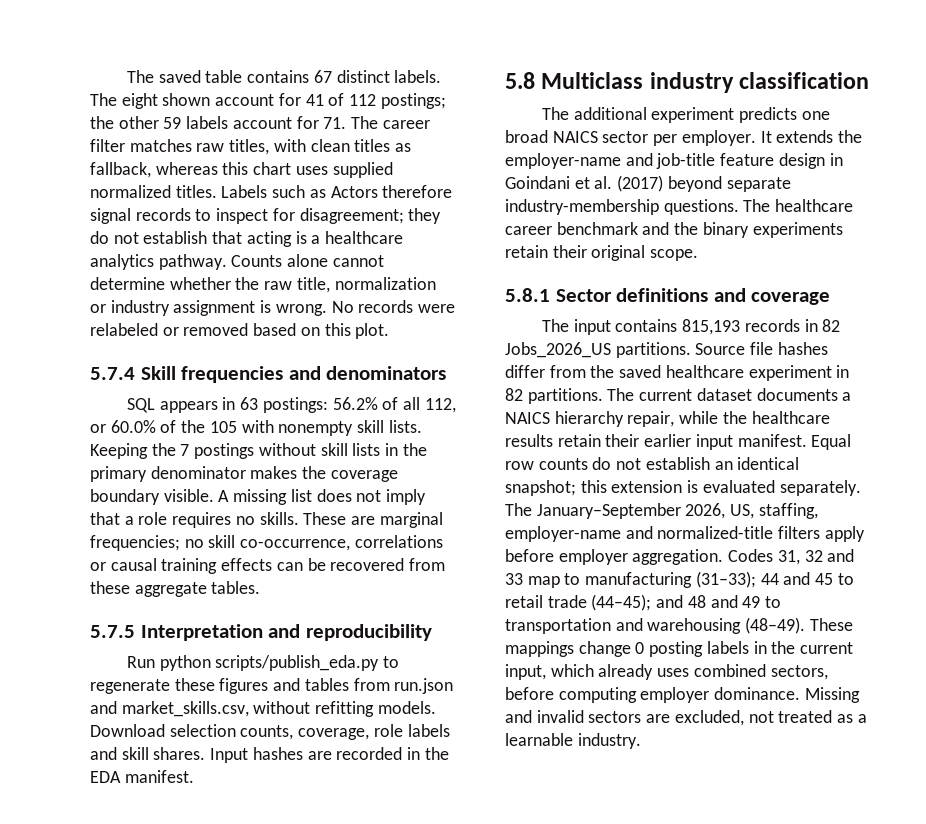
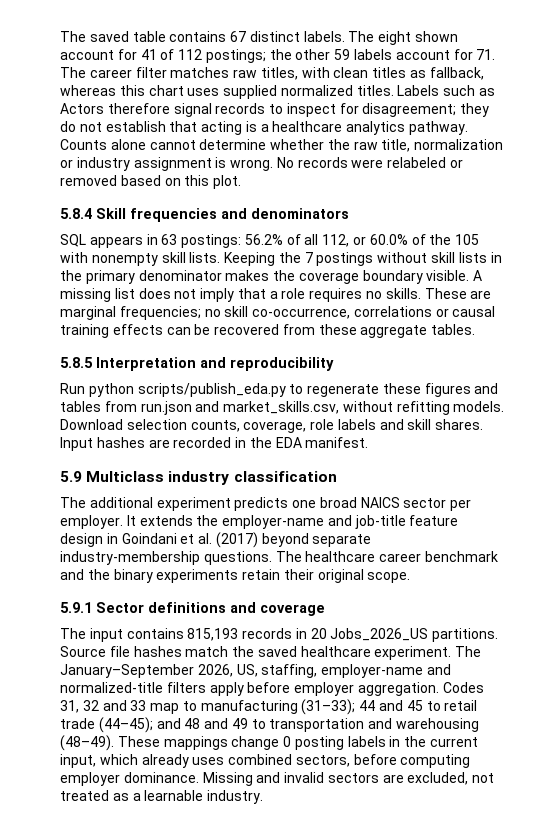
- 5.7.4 Skill frequencies and denominators
+ 5.8.4 Skill frequencies and denominators
- 5.7.5 Interpretation and reproducibility
+ 5.8.5 Interpretation and reproducibility
- 5.8 Multiclass industry classification
+ 5.9 Multiclass industry classification
- 5.8.1 Sector definitions and coverage
+ 5.9.1 Sector definitions and coverage
- The input contains 815,193 records in 82 Jobs_2026_US partitions.
+ The input contains 815,193 records in 20 Jobs_2026_US partitions.
- Source file hashes differ from the saved healthcare experiment in 82 partitions. The current dataset documents a NAICS hierarchy repair, while the healthcare results retain their earlier input manifest. Equal row counts do not establish an identical snapshot; this extension is evaluated separately.
+ Source file hashes match the saved healthcare experiment.

